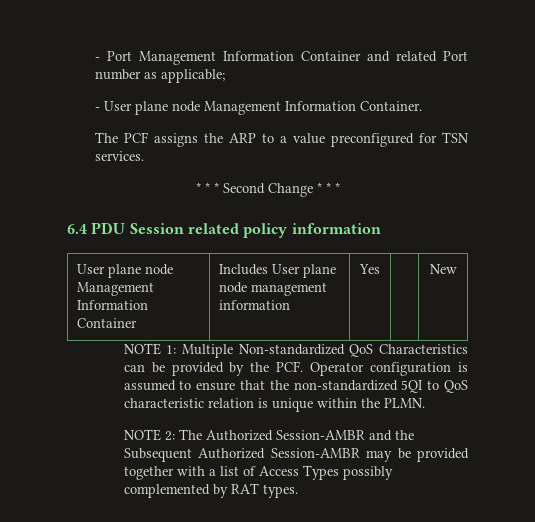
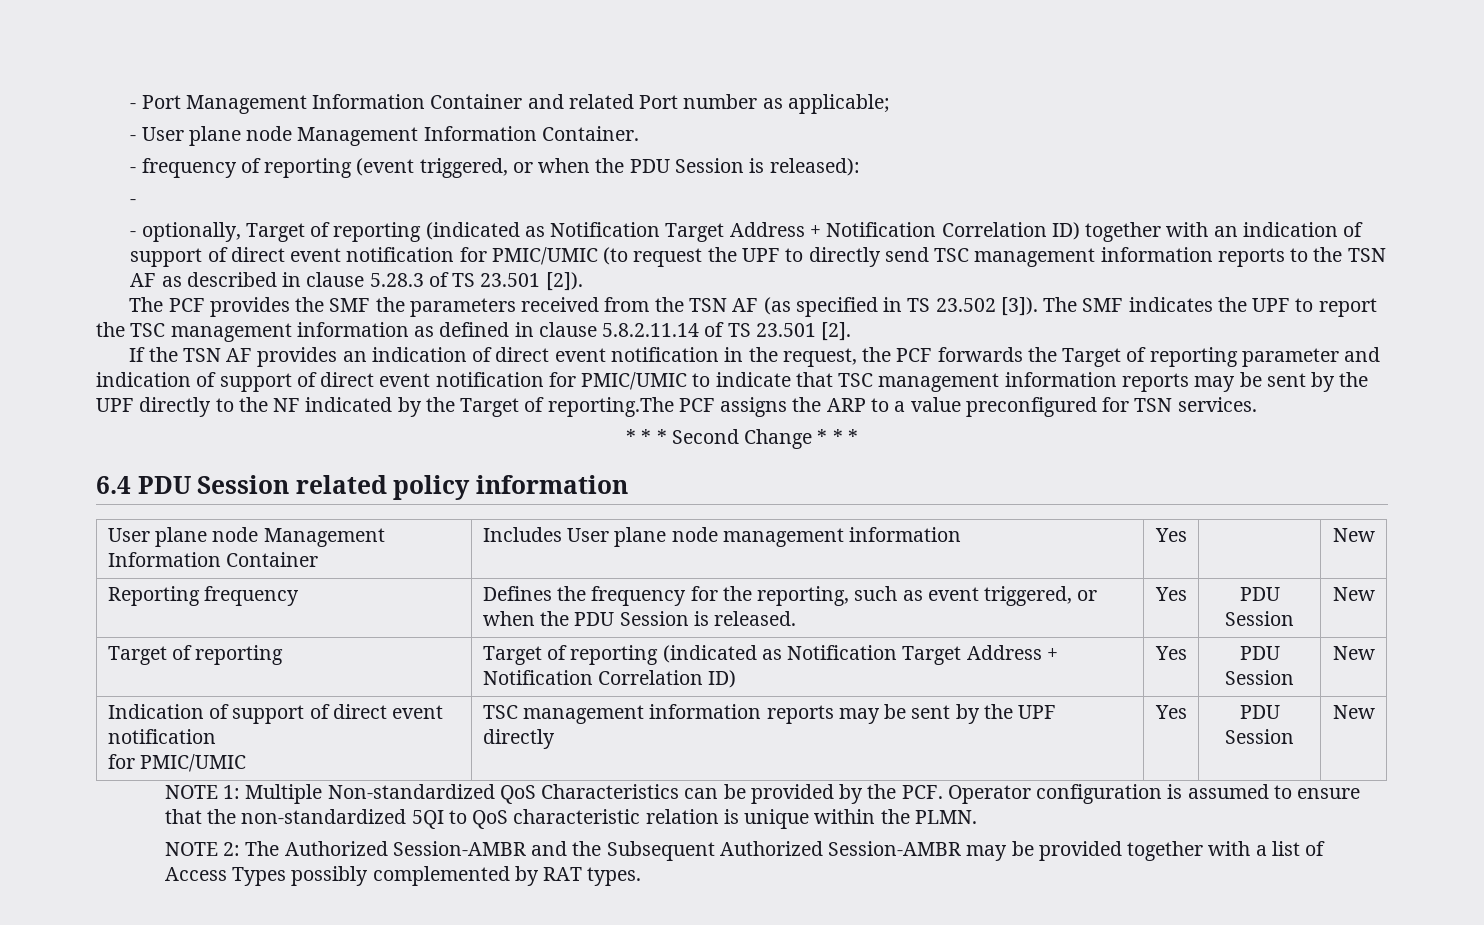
- The PCF assigns the ARP to a value preconfigured for TSN services.
+ - frequency of reporting (event triggered, or when the PDU Session is released):
+ -
+ - optionally, Target of reporting (indicated as Notification Target Address + Notification Correlation ID) together with an indication of support of direct event notification for PMIC/UMIC (to request the UPF to directly send TSC management information reports to the TSN AF as described in clause 5.28.3 of TS 23.501 [2]).
+ The PCF provides the SMF the parameters received from the TSN AF (as specified in TS 23.502 [3]). The SMF indicates the UPF to report the TSC management information as defined in clause 5.8.2.11.14 of TS 23.501 [2].
+ If the TSN AF provides an indication of direct event notification in the request, the PCF forwards the Target of reporting parameter and indication of support of direct event notification for PMIC/UMIC to indicate that TSC management information reports may be sent by the UPF directly to the NF indicated by the Target of reporting.The PCF assigns the ARP to a value preconfigured for TSN services.
+ Reporting frequency | Defines the frequency for the reporting, such as event triggered, or when the PDU Session is released. | Yes | PDU Session | New
+ Target of reporting | Target of reporting (indicated as Notification Target Address + Notification Correlation ID) | Yes | PDU Session | New
+ Indication of support of direct event notification
+ for PMIC/UMIC | TSC management information reports may be sent by the UPF directly | Yes | PDU Session | New

